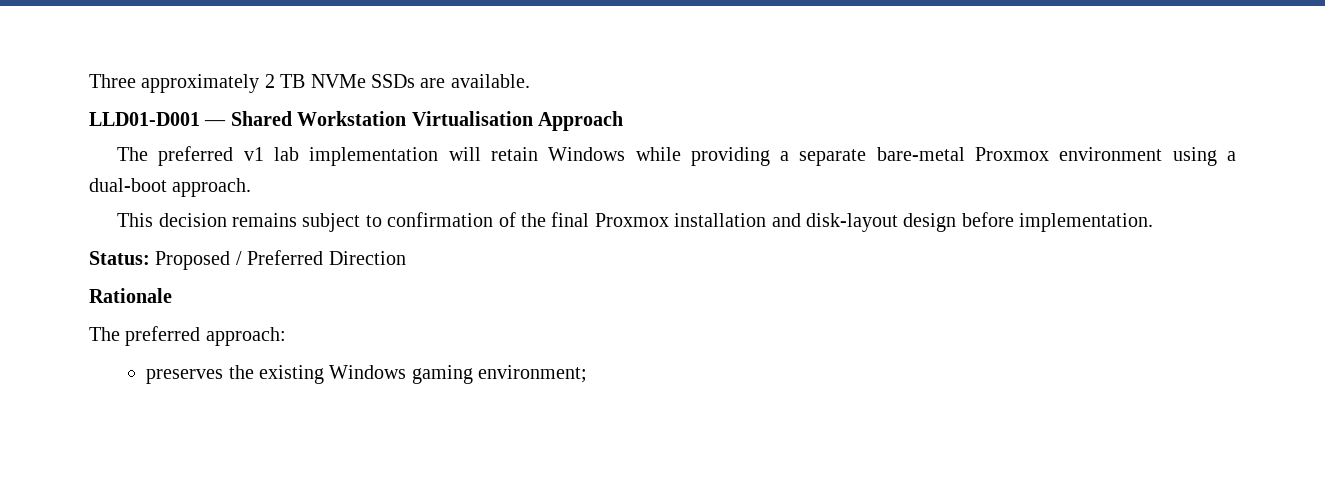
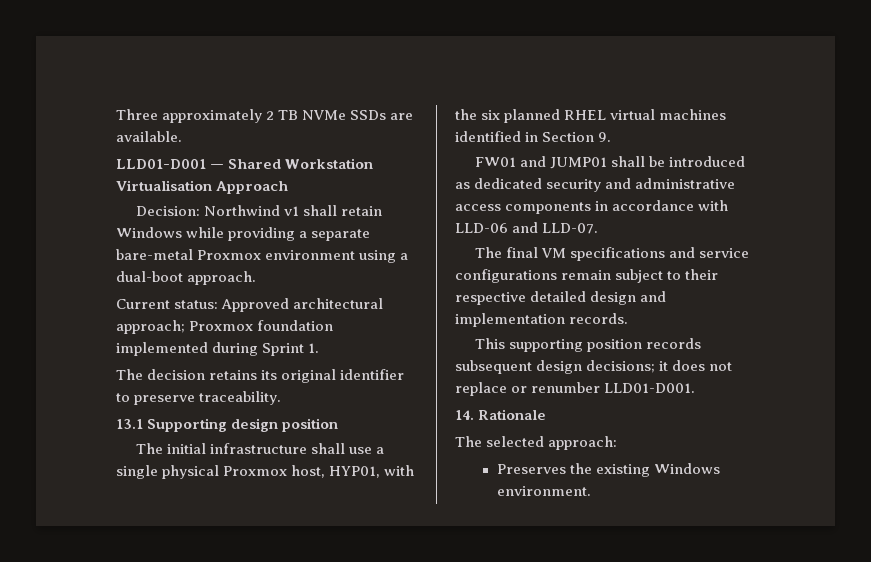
- The preferred v1 lab implementation will retain Windows while providing a separate bare-metal Proxmox environment using a dual-boot approach.
+ Decision: Northwind v1 shall retain Windows while providing a separate bare-metal Proxmox environment using a dual-boot approach.
- This decision remains subject to confirmation of the final Proxmox installation and disk-layout design before implementation.
- Status: Proposed / Preferred Direction
- Rationale
+ Current status: Approved architectural approach; Proxmox foundation implemented during Sprint 1.
+ The decision retains its original identifier to preserve traceability.
+ 13.1 Supporting design position
+ The initial infrastructure shall use a single physical Proxmox host, HYP01, with the six planned RHEL virtual machines identified in Section 9.
+ FW01 and JUMP01 shall be introduced as dedicated security and administrative access components in accordance with LLD-06 and LLD-07.
+ The final VM specifications and service configurations remain subject to their respective detailed design and implementation records.
+ This supporting position records subsequent design decisions; it does not replace or renumber LLD01-D001.
+ 14. Rationale
- The preferred approach:
+ The selected approach:
- preserves the existing Windows gaming environment;
+ Preserves the existing Windows environment.

